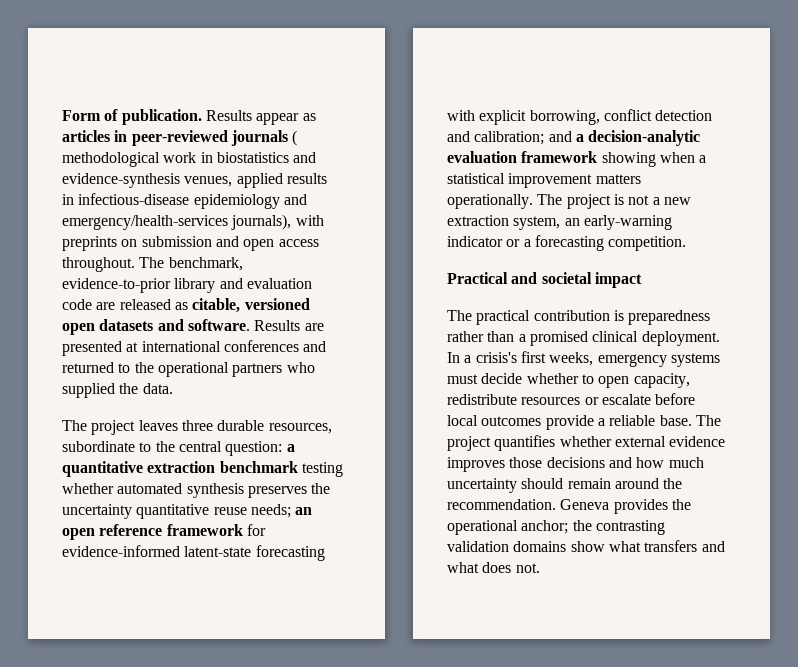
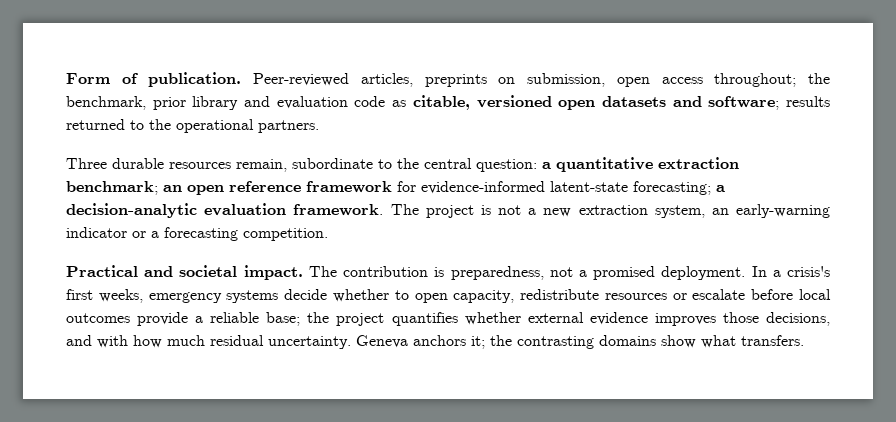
- Results appear as articles in peer-reviewed journals ( methodological work in biostatistics and evidence-synthesis venues, applied results in infectious-disease epidemiology and emergency/health-services journals), with preprints on submission and open access throughout. The benchmark, evidence-to-prior library and evaluation code are released as citable, versioned open datasets and software. Results are presented at international conferences and returned to the operational partners who supplied the data.
- The project leaves three durable resources, subordinate to the central question: a quantitative extraction benchmark testing whether automated synthesis preserves the uncertainty quantitative reuse needs; an open reference framework for evidence-informed latent-state forecasting with explicit borrowing, conflict detection and calibration; and a decision-analytic evaluation framework showing when a statistical improvement matters operationally.
+ Peer-reviewed articles, preprints on submission, open access throughout; the benchmark, prior library and evaluation code as citable, versioned open datasets and software; results returned to the operational partners.
+ Three durable resources remain, subordinate to the central question: a quantitative extraction benchmark; an open reference framework for evidence-informed latent-state forecasting; a decision-analytic evaluation framework.
- Practical and societal impact
- The practical contribution is preparedness rather than a promised clinical deployment.
+ Practical and societal impact. The contribution is preparedness, not a promised deployment.
- In a crisis's first weeks, emergency systems must decide whether to open capacity, redistribute resources or escalate before local outcomes provide a reliable base. The project quantifies whether external evidence improves those decisions and how much uncertainty should remain around the recommendation. Geneva provides the operational anchor; the contrasting validation domains show what transfers and what does not.
+ In a crisis's first weeks, emergency systems decide whether to open capacity, redistribute resources or escalate before local outcomes provide a reliable base; the project quantifies whether external evidence improves those decisions, and with how much residual uncertainty. Geneva anchors it; the contrasting domains show what transfers.

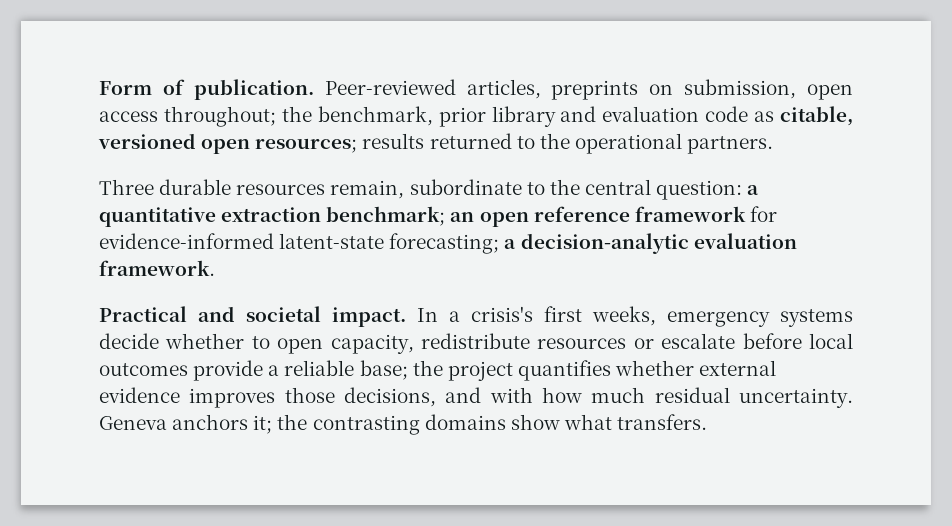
- Peer-reviewed articles, preprints on submission, open access throughout; the benchmark, prior library and evaluation code as citable, versioned open datasets and software; results returned to the operational partners.
+ Peer-reviewed articles, preprints on submission, open access throughout; the benchmark, prior library and evaluation code as citable, versioned open resources; results returned to the operational partners.
- Three durable resources remain, subordinate to the central question: a quantitative extraction benchmark; an open reference framework for evidence-informed latent-state forecasting; a decision-analytic evaluation framework. The project is not a new extraction system, an early-warning indicator or a forecasting competition.
- Practical and societal impact. The contribution is preparedness, not a promised deployment.
+ Three durable resources remain, subordinate to the central question: a quantitative extraction benchmark; an open reference framework for evidence-informed latent-state forecasting; a decision-analytic evaluation framework.
+ Practical and societal impact.

